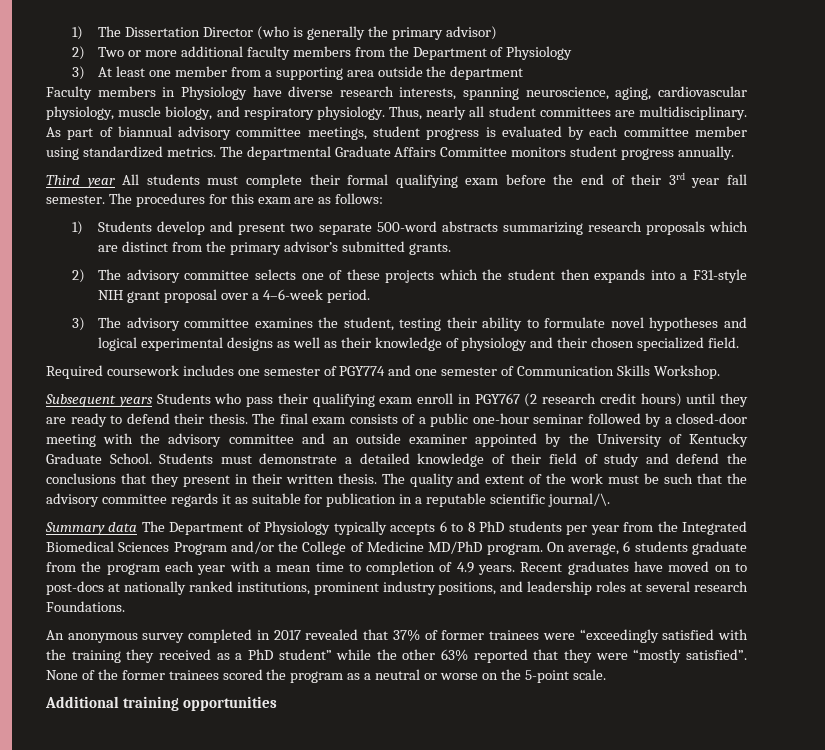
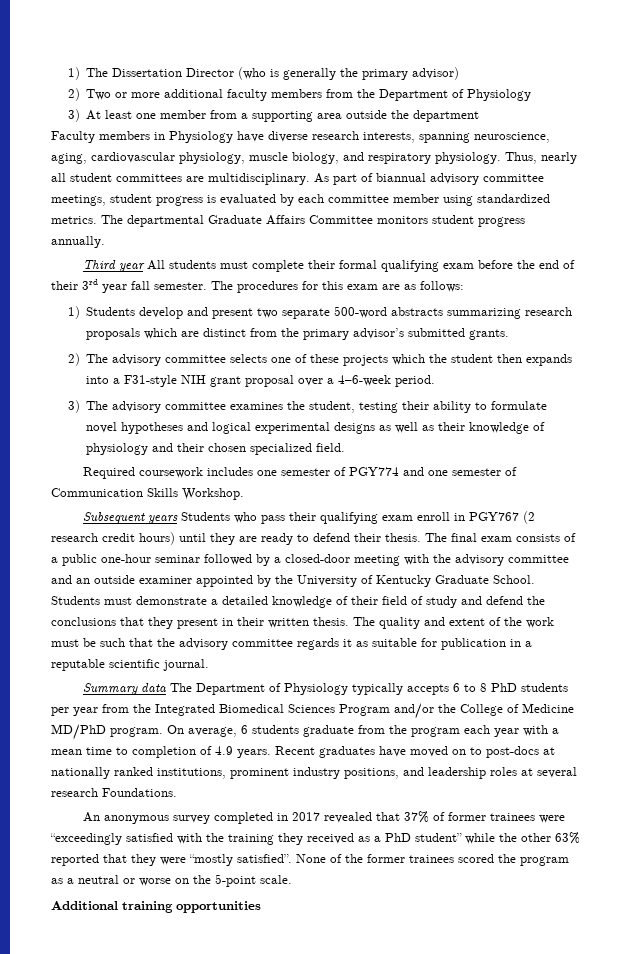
- The quality and extent of the work must be such that the advisory committee regards it as suitable for publication in a reputable scientific journal/\.
+ The quality and extent of the work must be such that the advisory committee regards it as suitable for publication in a reputable scientific journal.

